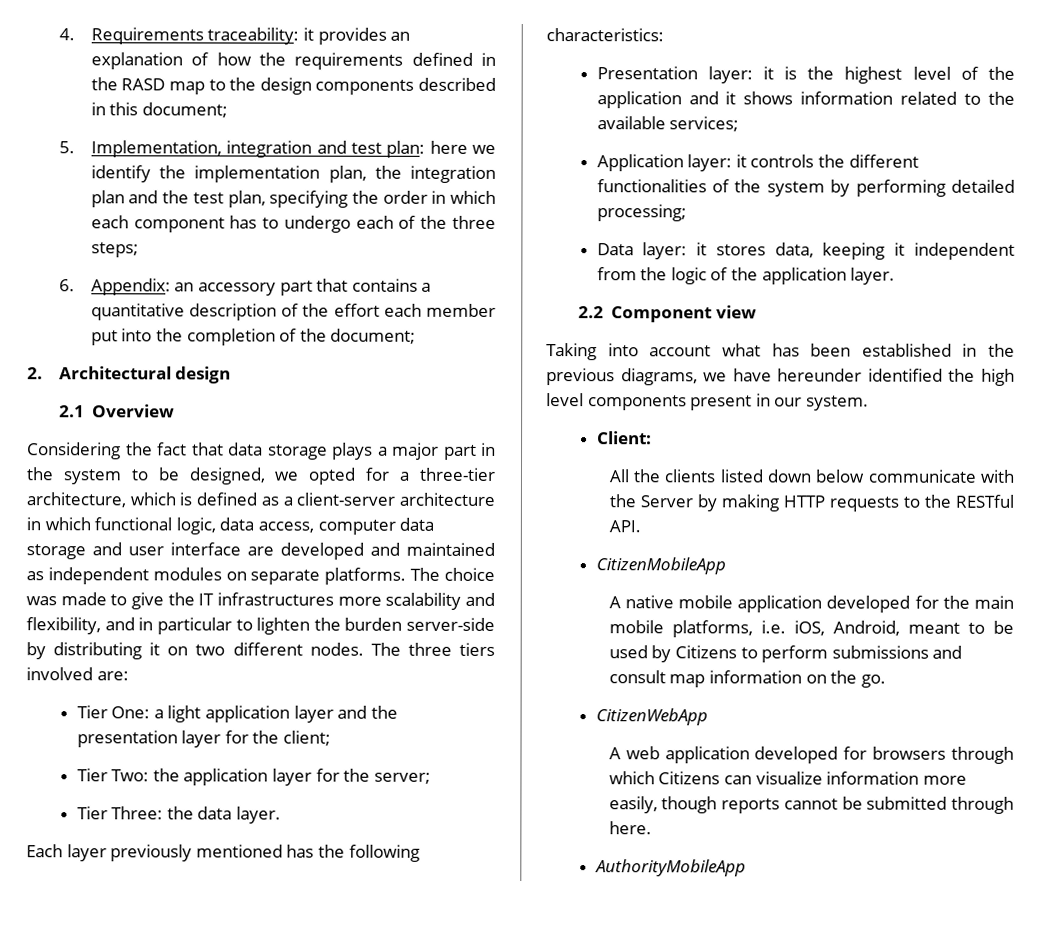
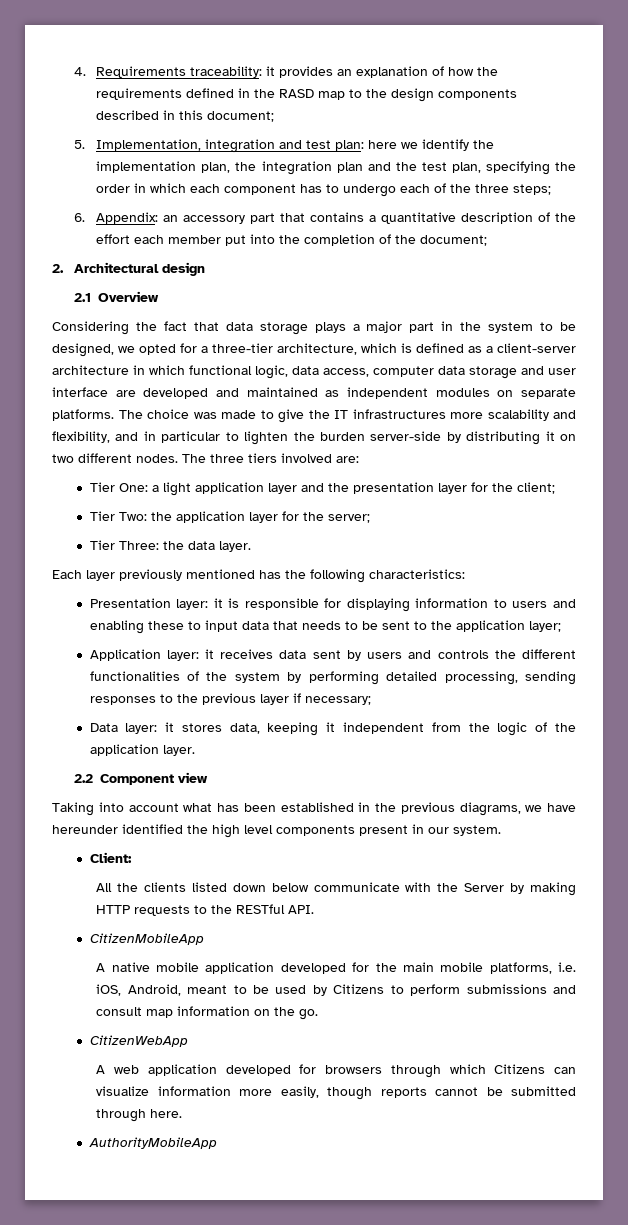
- Presentation layer: it is the highest level of the application and it shows information related to the available services;
- Application layer: it controls the different functionalities of the system by performing detailed processing;
+ Presentation layer: it is responsible for displaying information to users and enabling these to input data that needs to be sent to the application layer;
+ Application layer: it receives data sent by users and controls the different functionalities of the system by performing detailed processing, sending responses to the previous layer if necessary;

